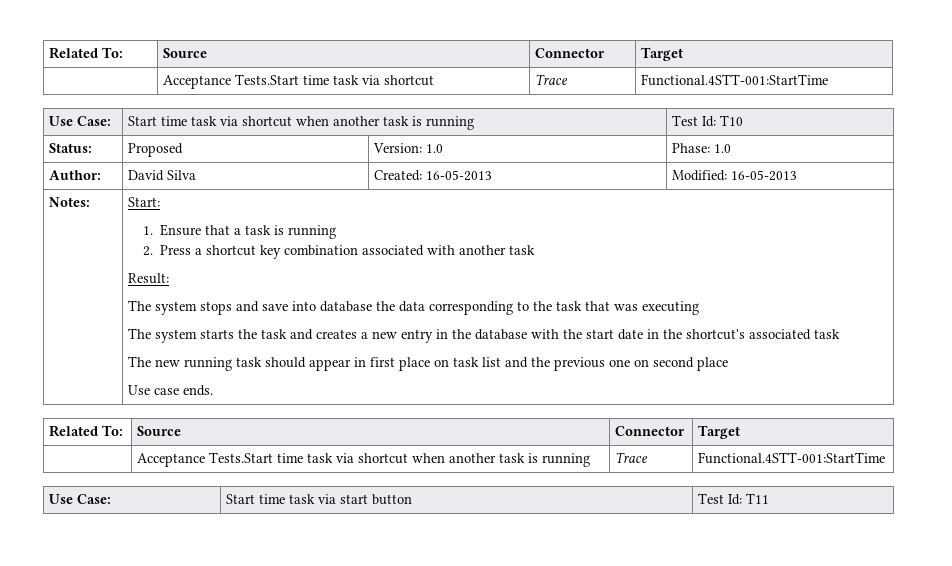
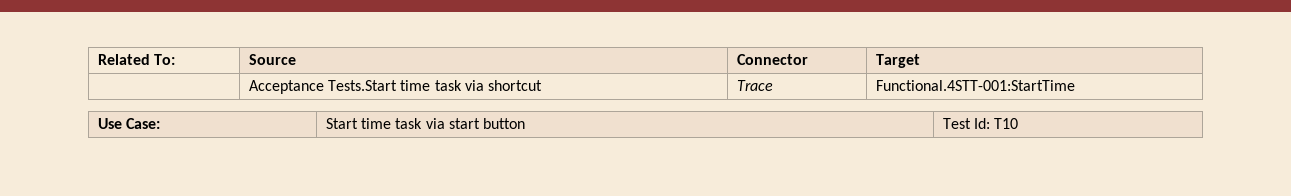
- Use Case: | Start time task via shortcut when another task is running | Test Id: T10
- Status: | Proposed | Version: 1.0 | Phase: 1.0
- Author: | David Silva | Created: 16-05-2013 | Modified: 16-05-2013
- Notes: | Start:
- 1. Ensure that a task is running
- 2. Press a shortcut key combination associated with another task
- Result:
- The system stops and save into database the data corresponding to the task that was executing
- The system starts the task and creates a new entry in the database with the start date in the shortcut's associated task
- The new running task should appear in first place on task list and the previous one on second place
- Use case ends.
- Related To: | Source | Connector | Target
- | Acceptance Tests.Start time task via shortcut when another task is running | Trace | Functional.4STT-001:StartTime
- Use Case: | Start time task via start button | Test Id: T11
+ Use Case: | Start time task via start button | Test Id: T10

